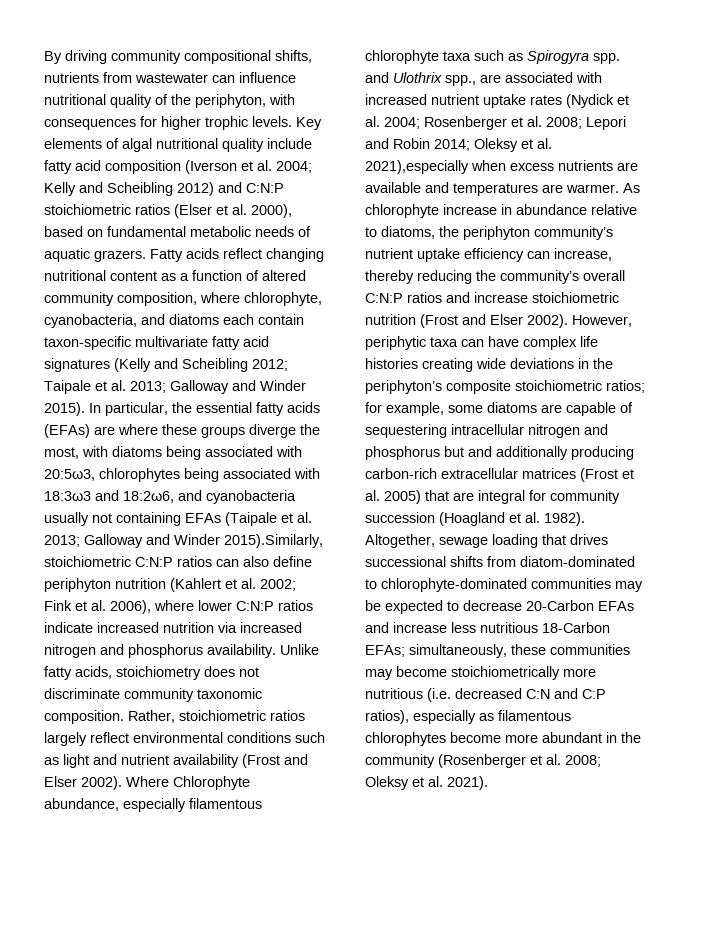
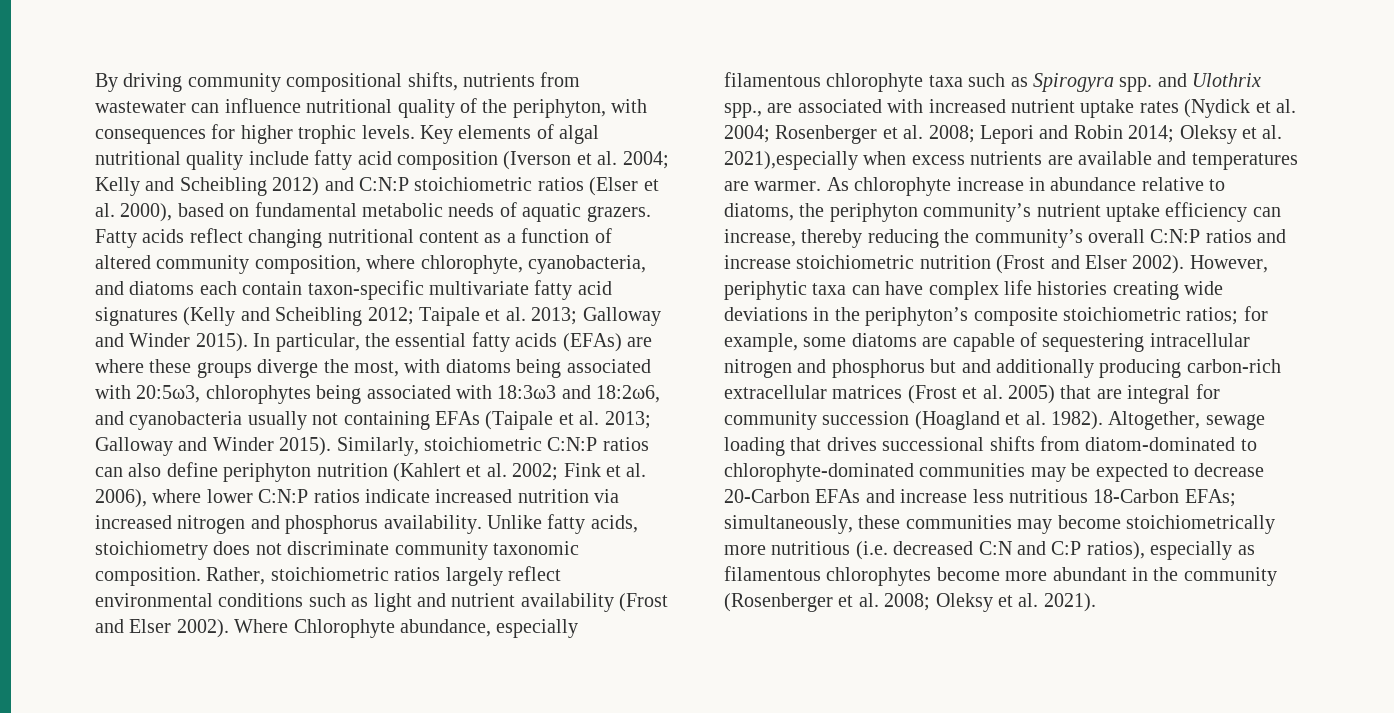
- Galloway and Winder 2015).Similarly, stoichiometric C:N:P ratios can also define periphyton nutrition (Kahlert et al. 2002;
+ Galloway and Winder 2015). Similarly, stoichiometric C:N:P ratios can also define periphyton nutrition (Kahlert et al. 2002;

